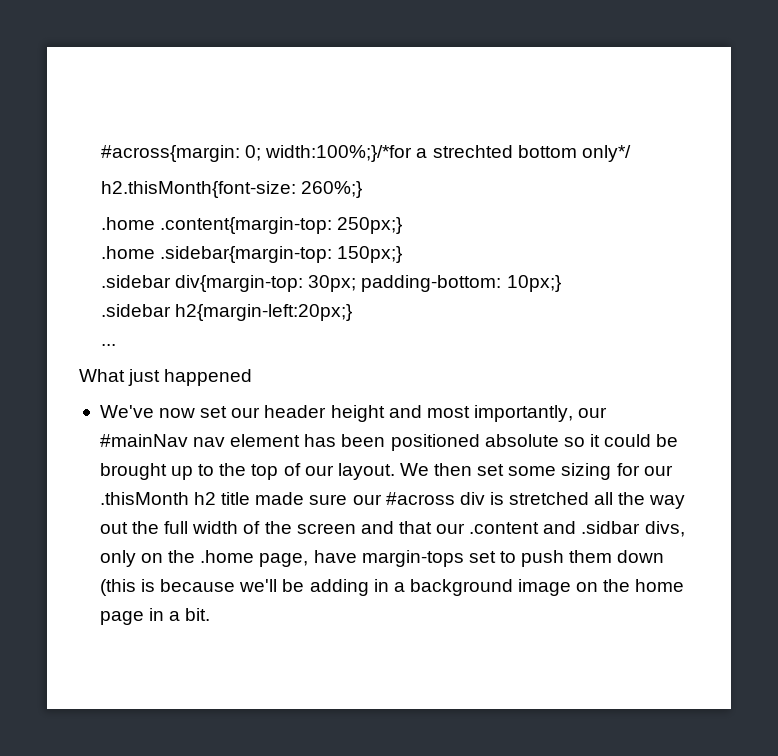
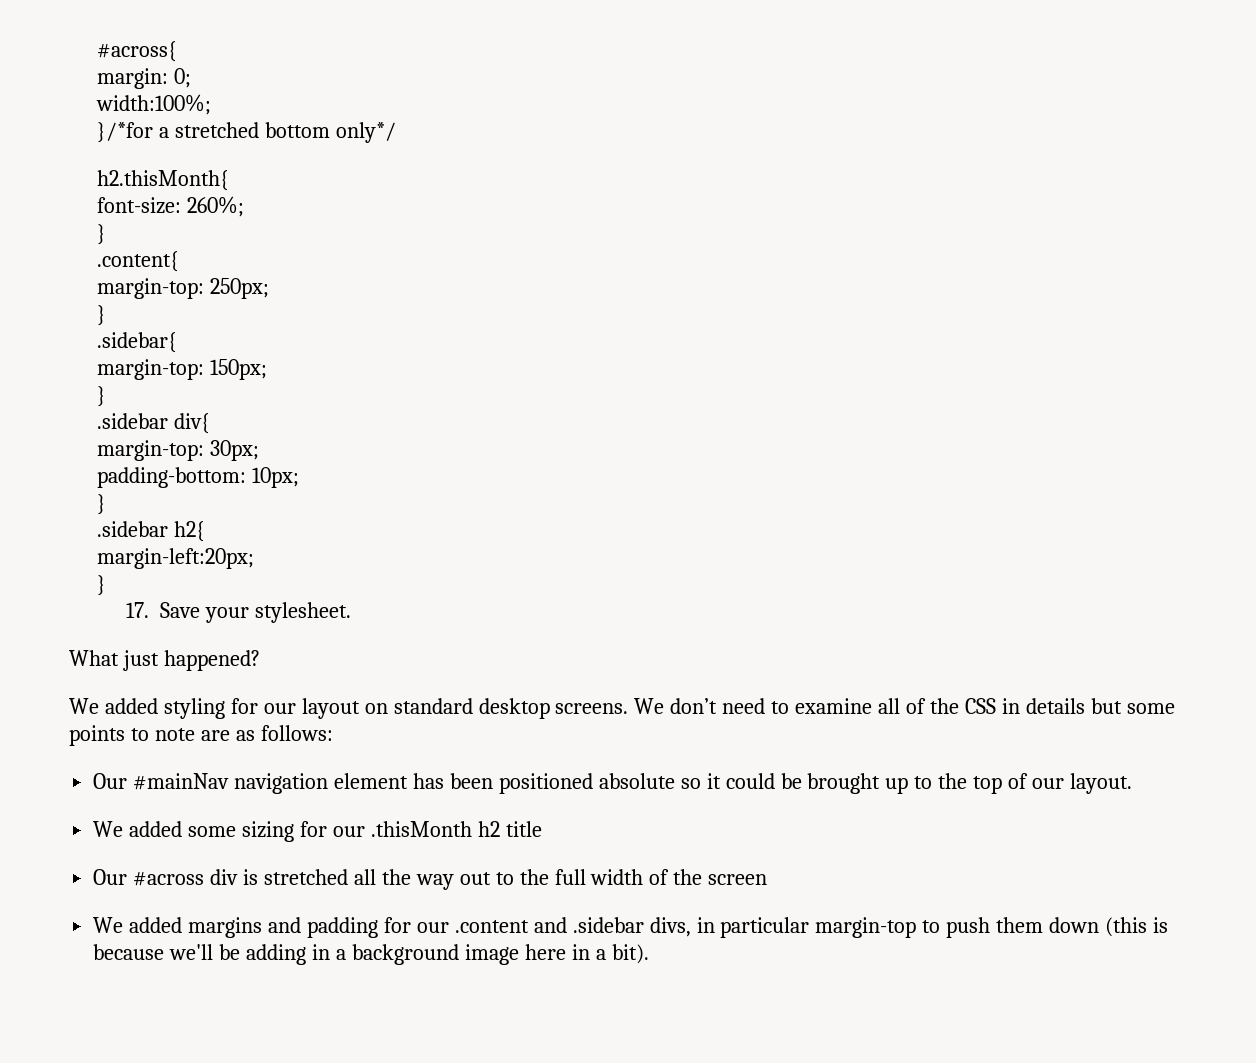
- #across{margin: 0; width:100%;}/*for a strechted bottom only*/
- h2.thisMonth{font-size: 260%;}
- .home .content{margin-top: 250px;}
- .home .sidebar{margin-top: 150px;}
- .sidebar div{margin-top: 30px; padding-bottom: 10px;}
- .sidebar h2{margin-left:20px;}
- ...
- What just happened
- We've now set our header height and most importantly, our #mainNav nav element has been positioned absolute so it could be brought up to the top of our layout. We then set some sizing for our .thisMonth h2 title made sure our #across div is stretched all the way out the full width of the screen and that our .content and .sidbar divs, only on the .home page, have margin-tops set to push them down (this is because we'll be adding in a background image on the home page in a bit.
+ #across{
+ margin: 0;
+ width:100%;
+ }/*for a stretched bottom only*/
+ h2.thisMonth{
+ font-size: 260%;
+ }
+ .content{
+ margin-top: 250px;
+ }
+ .sidebar{
+ margin-top: 150px;
+ }
+ .sidebar div{
+ margin-top: 30px;
+ padding-bottom: 10px;
+ }
+ .sidebar h2{
+ margin-left:20px;
+ }
+ 17. Save your stylesheet.
+ What just happened?
+ We added styling for our layout on standard desktop screens. We don’t need to examine all of the CSS in details but some points to note are as follows:
+ Our #mainNav navigation element has been positioned absolute so it could be brought up to the top of our layout.
+ We added some sizing for our .thisMonth h2 title
+ Our #across div is stretched all the way out to the full width of the screen
+ We added margins and padding for our .content and .sidebar divs, in particular margin-top to push them down (this is because we'll be adding in a background image here in a bit).

